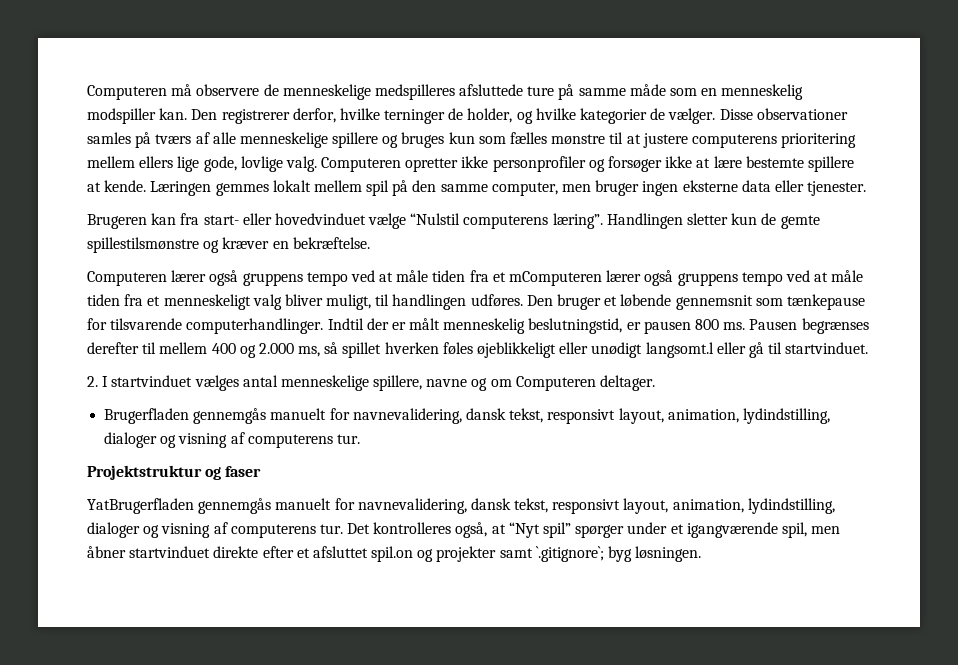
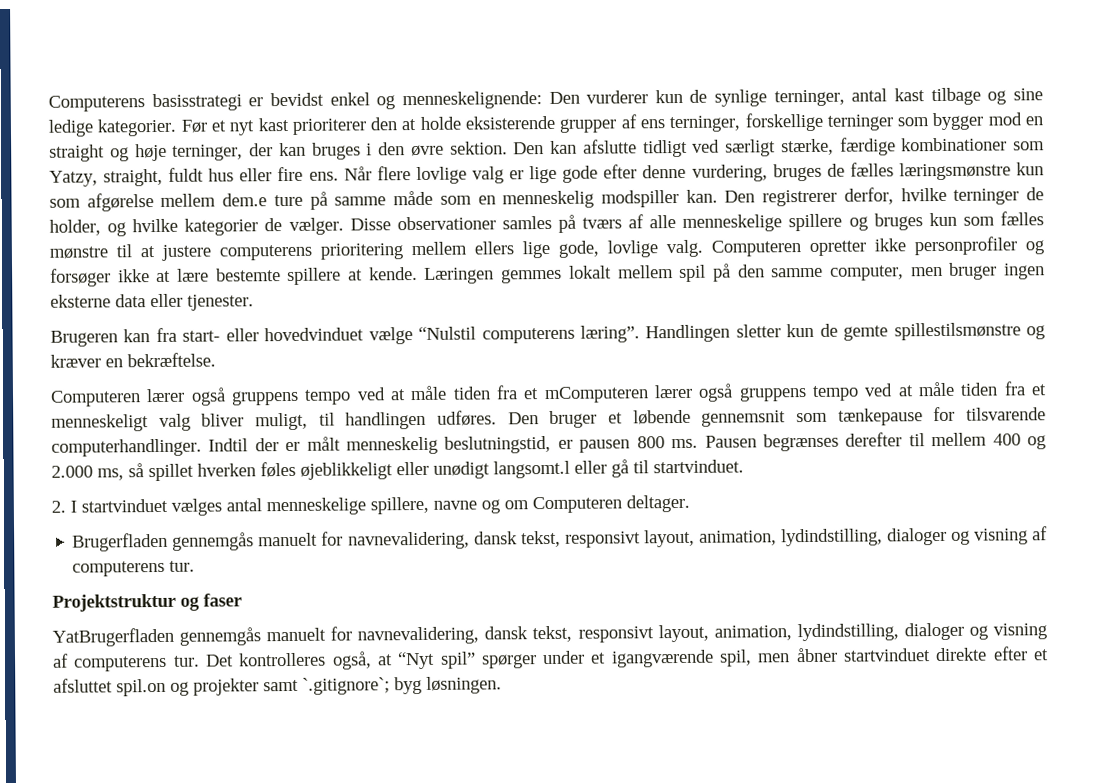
- Computeren må observere de menneskelige medspilleres afsluttede ture på samme måde som en menneskelig modspiller kan.
+ Computerens basisstrategi er bevidst enkel og menneskelignende: Den vurderer kun de synlige terninger, antal kast tilbage og sine ledige kategorier. Før et nyt kast prioriterer den at holde eksisterende grupper af ens terninger, forskellige terninger som bygger mod en straight og høje terninger, der kan bruges i den øvre sektion. Den kan afslutte tidligt ved særligt stærke, færdige kombinationer som Yatzy, straight, fuldt hus eller fire ens. Når flere lovlige valg er lige gode efter denne vurdering, bruges de fælles læringsmønstre kun som afgørelse mellem dem.e ture på samme måde som en menneskelig modspiller kan.

